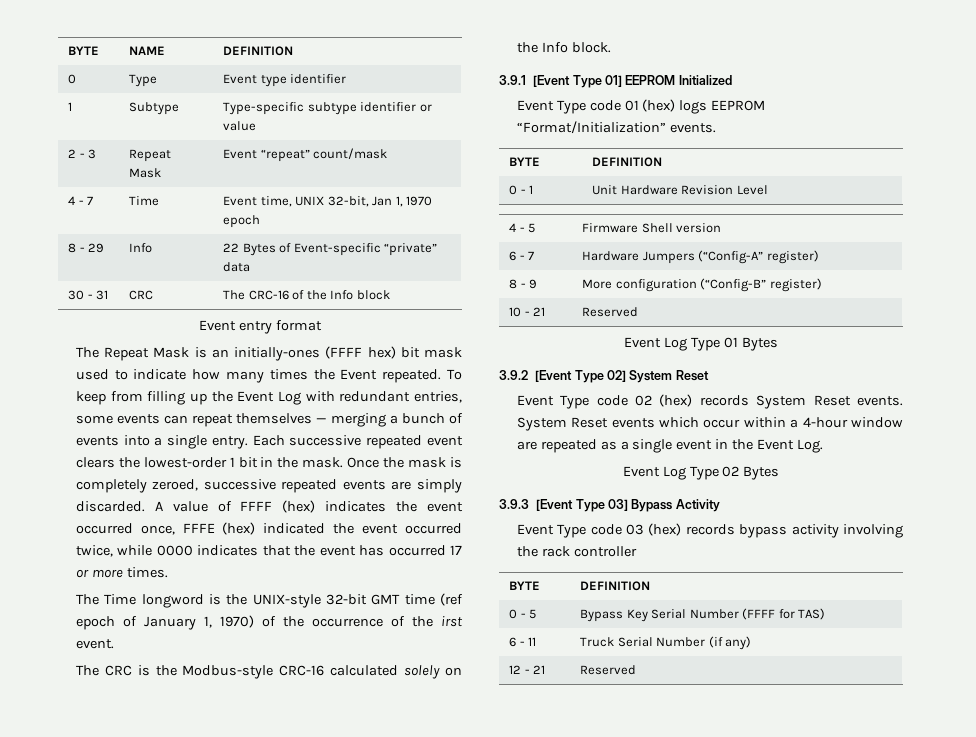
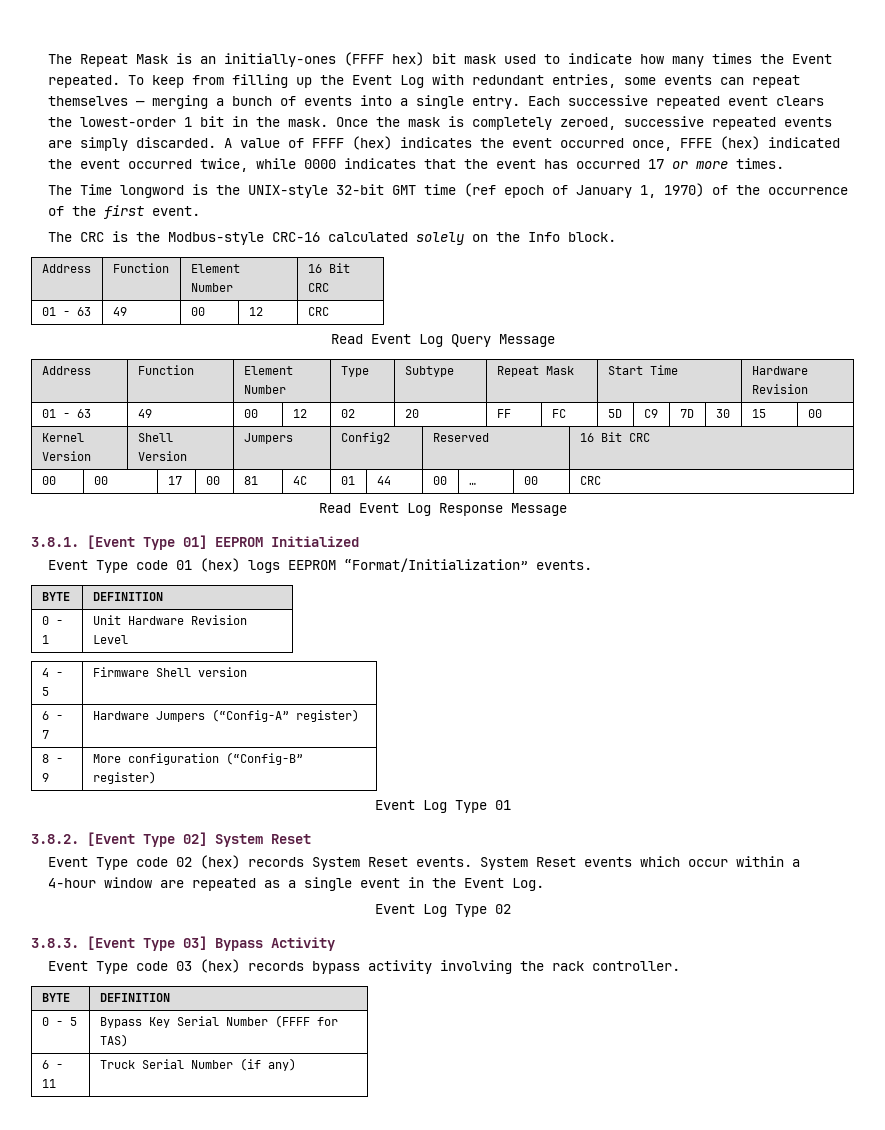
- BYTE | NAME | DEFINITION
- 0 | Type | Event type identifier
- 1 | Subtype | Type-specific subtype identifier or value
- 2 - 3 | Repeat Mask | Event “repeat” count/mask
- 4 - 7 | Time | Event time, UNIX 32-bit, Jan 1, 1970 epoch
- 8 - 29 | Info | 22 Bytes of Event-specific “private” data
- 30 - 31 | CRC | The CRC-16 of the Info block
- Event entry format
- The Time longword is the UNIX-style 32-bit GMT time (ref epoch of January 1, 1970) of the occurrence of the irst event.
+ The Time longword is the UNIX-style 32-bit GMT time (ref epoch of January 1, 1970) of the occurrence of the first event.
- 3.9.1 [Event Type 01] EEPROM Initialized
+ Address | Function | Element Number | 16 Bit CRC
+ 01 - 63 | 49 | 00 | 12 | CRC
+ Read Event Log Query Message
+ Address | Function | Element Number | Type | Subtype | Repeat Mask | Start Time | Hardware Revision
+ 01 - 63 | 49 | 00 | 12 | 02 | 20 | FF | FC | 5D | C9 | 7D | 30 | 15 | 00
+ Kernel Version | Shell Version | Jumpers | Config2 | Reserved | 16 Bit CRC
+ 00 | 00 | 17 | 00 | 81 | 4C | 01 | 44 | 00 | … | 00 | CRC
+ Read Event Log Response Message
+ 3.8.1. [Event Type 01] EEPROM Initialized
- 10 - 21 | Reserved
- Event Log Type 01 Bytes
- 3.9.2 [Event Type 02] System Reset
+ Event Log Type 01
+ 3.8.2. [Event Type 02] System Reset
- Event Log Type 02 Bytes
- 3.9.3 [Event Type 03] Bypass Activity
+ Event Log Type 02
+ 3.8.3. [Event Type 03] Bypass Activity
- Event Type code 03 (hex) records bypass activity involving the rack controller
+ Event Type code 03 (hex) records bypass activity involving the rack controller.
- 12 - 21 | Reserved

